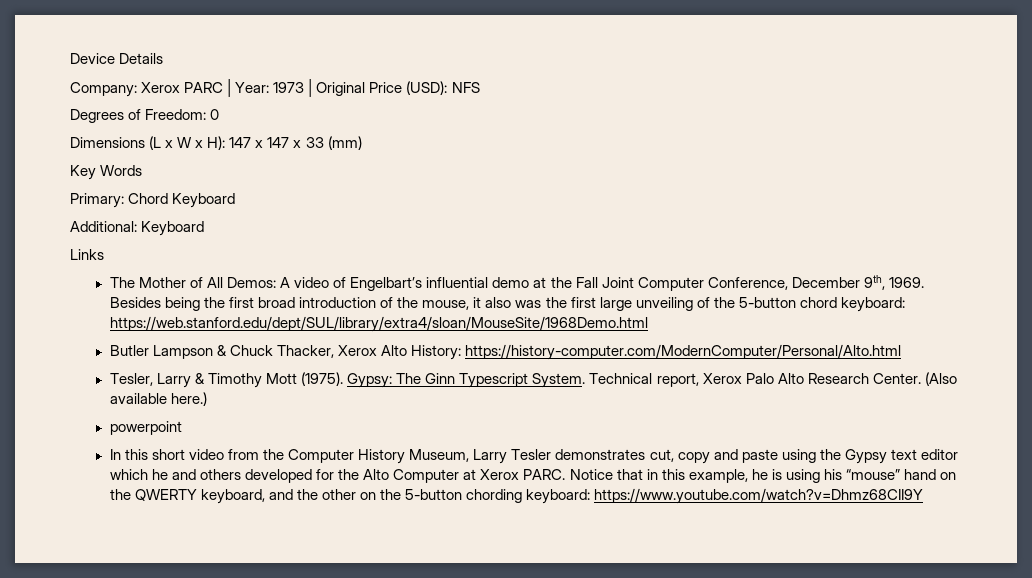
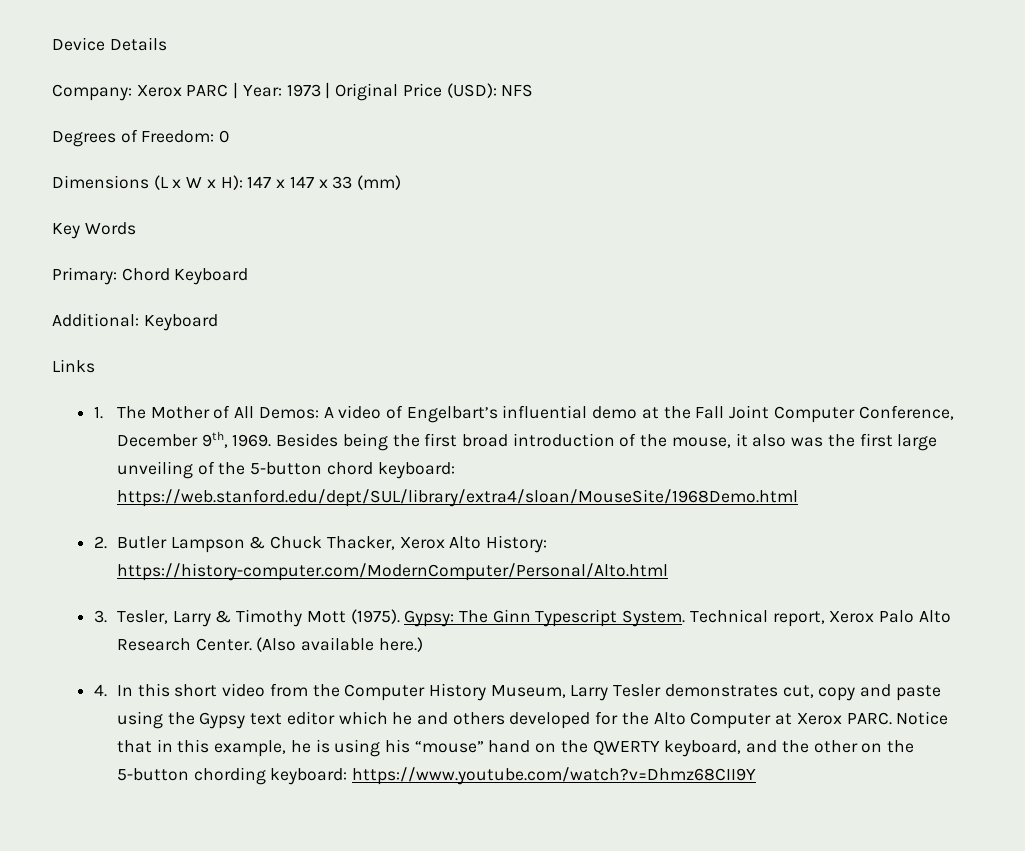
- The Mother of All Demos: A video of Engelbart’s influential demo at the Fall Joint Computer Conference, December 9th, 1969.
+ 1. The Mother of All Demos: A video of Engelbart’s influential demo at the Fall Joint Computer Conference, December 9th, 1969.
- Butler Lampson & Chuck Thacker, Xerox Alto History: https://history-computer.com/ModernComputer/Personal/Alto.html
+ 2. Butler Lampson & Chuck Thacker, Xerox Alto History: https://history-computer.com/ModernComputer/Personal/Alto.html
- Tesler, Larry & Timothy Mott (1975).
+ 3. Tesler, Larry & Timothy Mott (1975).
- powerpoint
- In this short video from the Computer History Museum, Larry Tesler demonstrates cut, copy and paste using the Gypsy text editor which he and others developed for the Alto Computer at Xerox PARC.
+ 4. In this short video from the Computer History Museum, Larry Tesler demonstrates cut, copy and paste using the Gypsy text editor which he and others developed for the Alto Computer at Xerox PARC.

